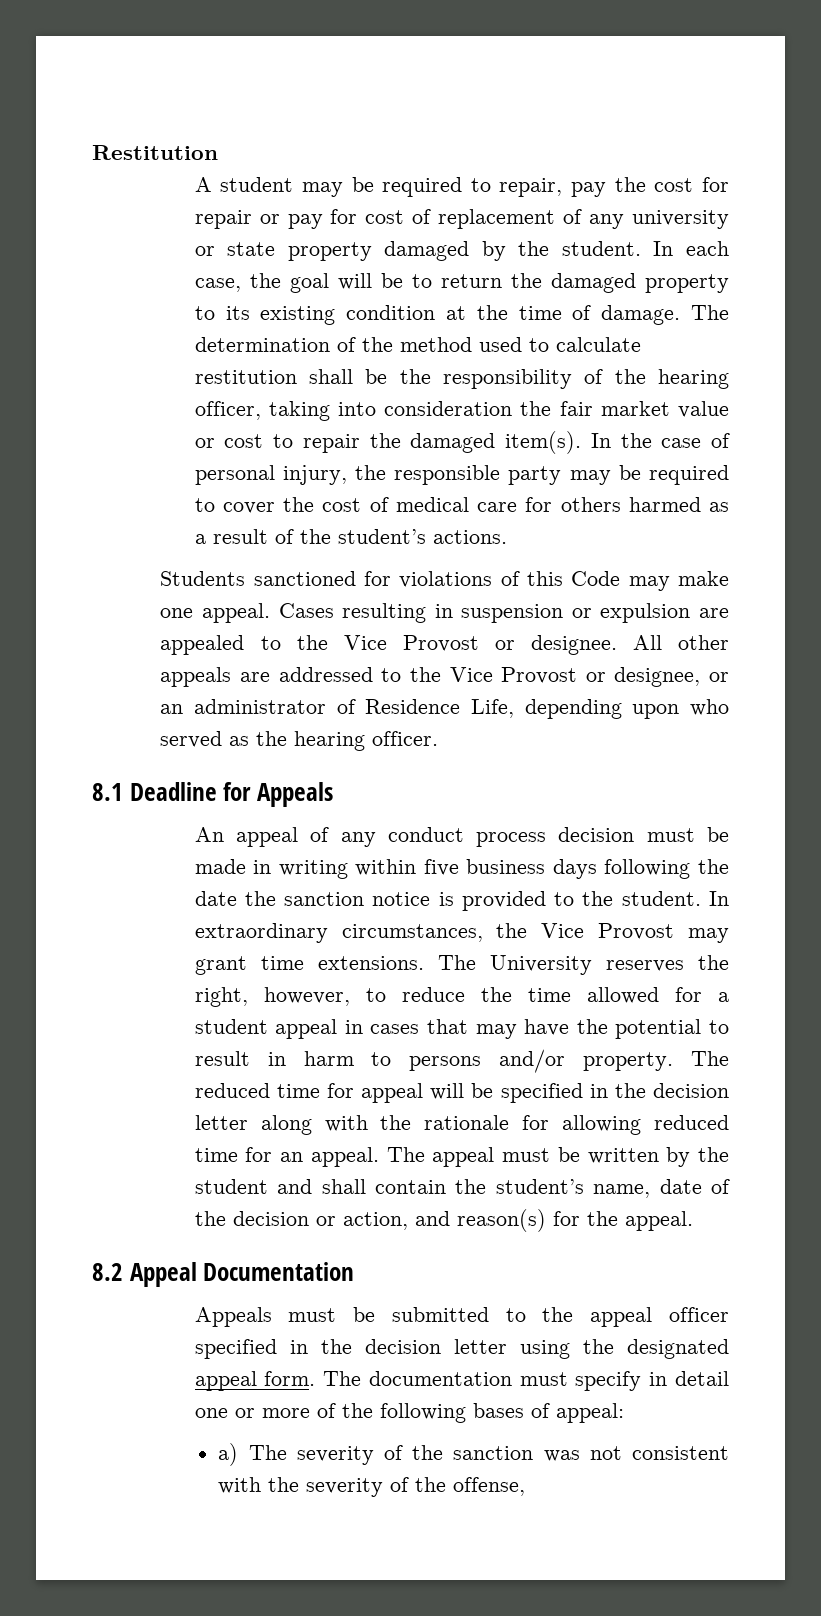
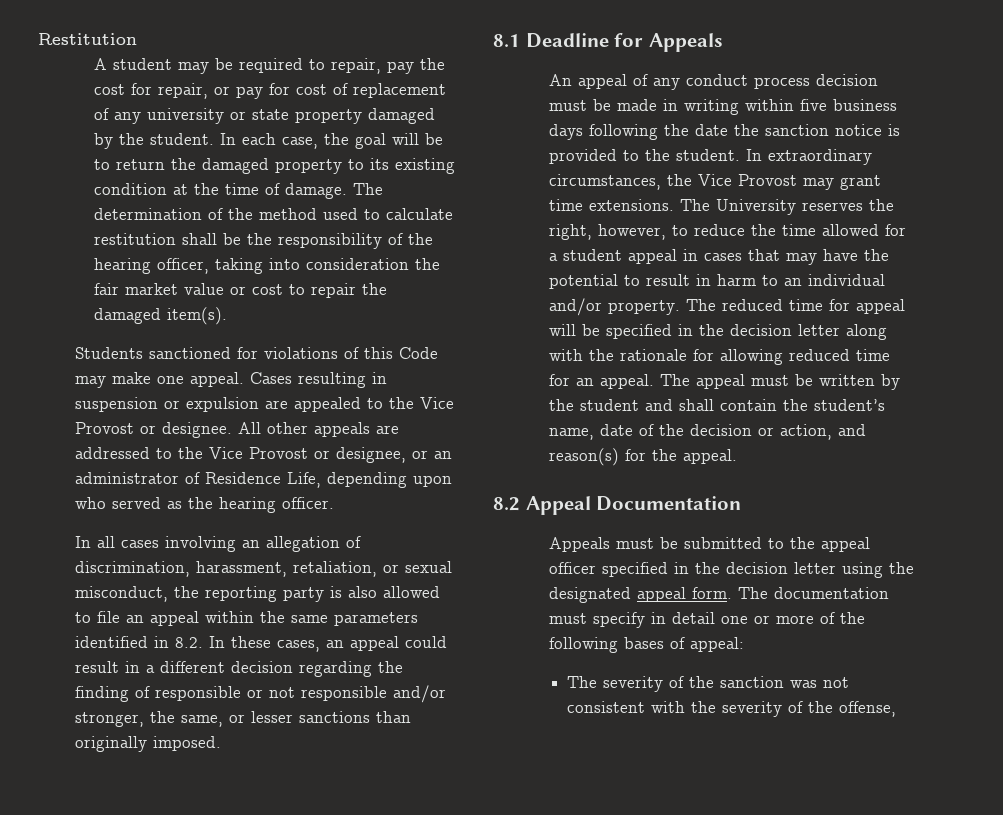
- A student may be required to repair, pay the cost for repair or pay for cost of replacement of any university or state property damaged by the student.
+ A student may be required to repair, pay the cost for repair, or pay for cost of replacement of any university or state property damaged by the student.
- In the case of personal injury, the responsible party may be required to cover the cost of medical care for others harmed as a result of the student’s actions.
+ In all cases involving an allegation of discrimination, harassment, retaliation, or sexual misconduct, the reporting party is also allowed to file an appeal within the same parameters identified in 8.2. In these cases, an appeal could result in a different decision regarding the finding of responsible or not responsible and/or stronger, the same, or lesser sanctions than originally imposed.
- The University reserves the right, however, to reduce the time allowed for a student appeal in cases that may have the potential to result in harm to persons and/or property.
+ The University reserves the right, however, to reduce the time allowed for a student appeal in cases that may have the potential to result in harm to an individual and/or property.
- a) The severity of the sanction was not consistent with the severity of the offense,
+ The severity of the sanction was not consistent with the severity of the offense,

